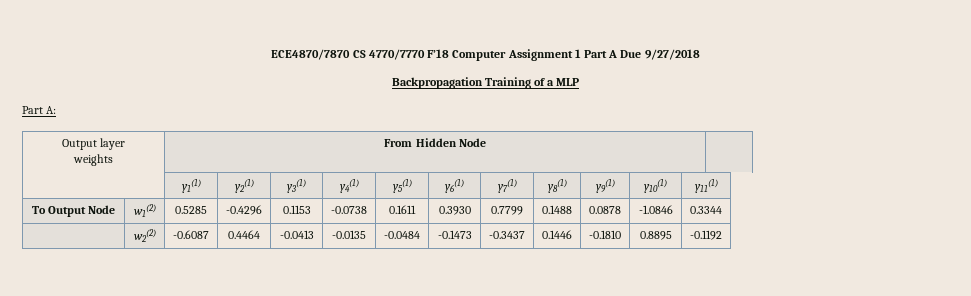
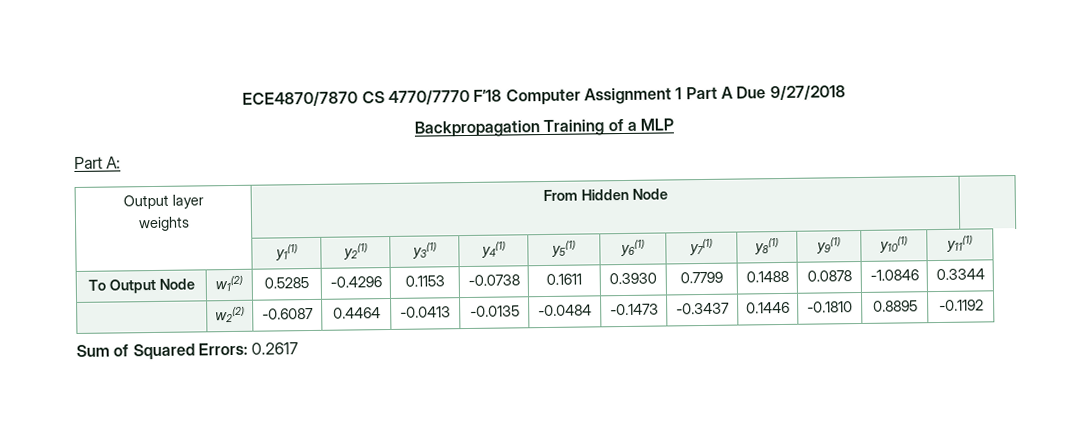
+ Sum of Squared Errors: 0.2617

